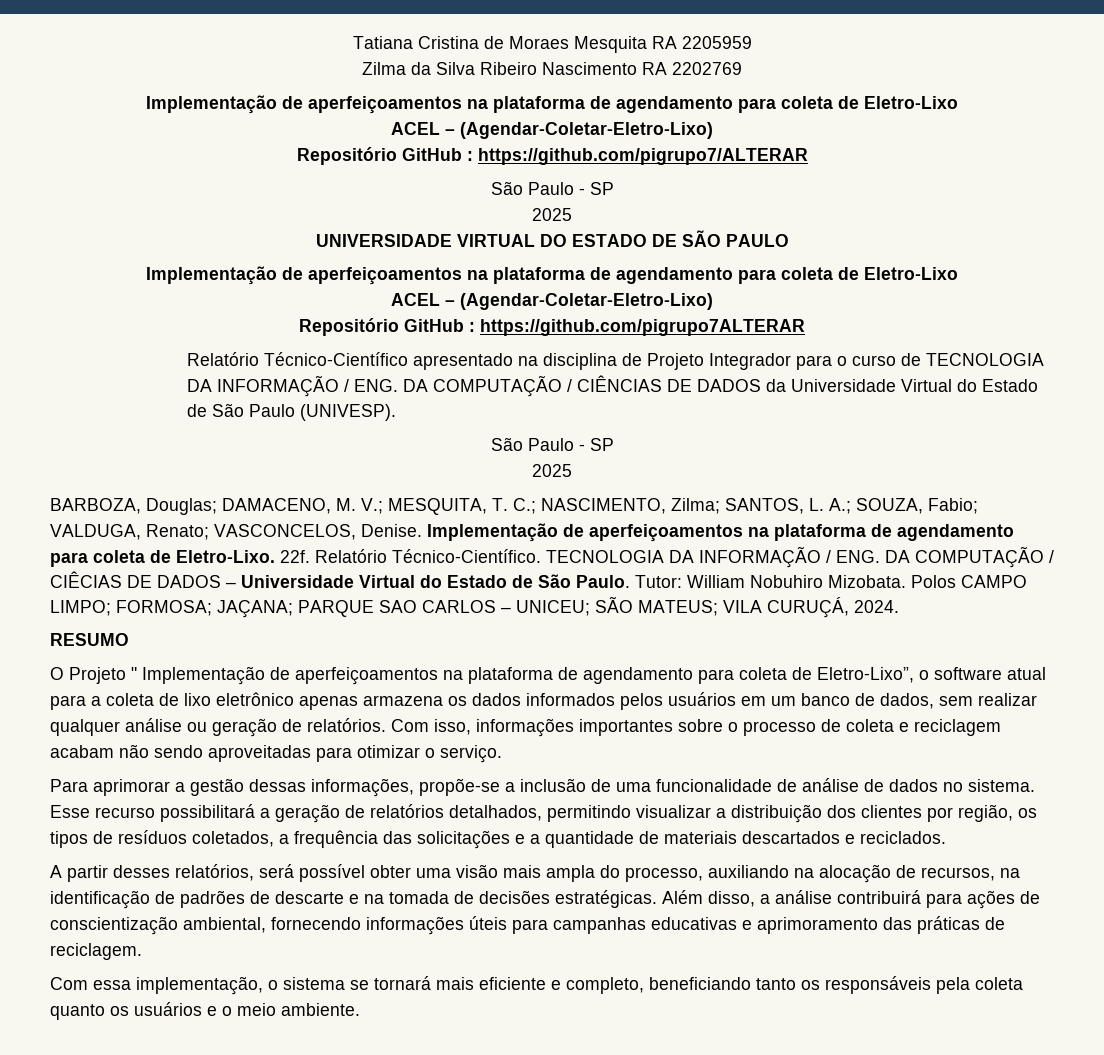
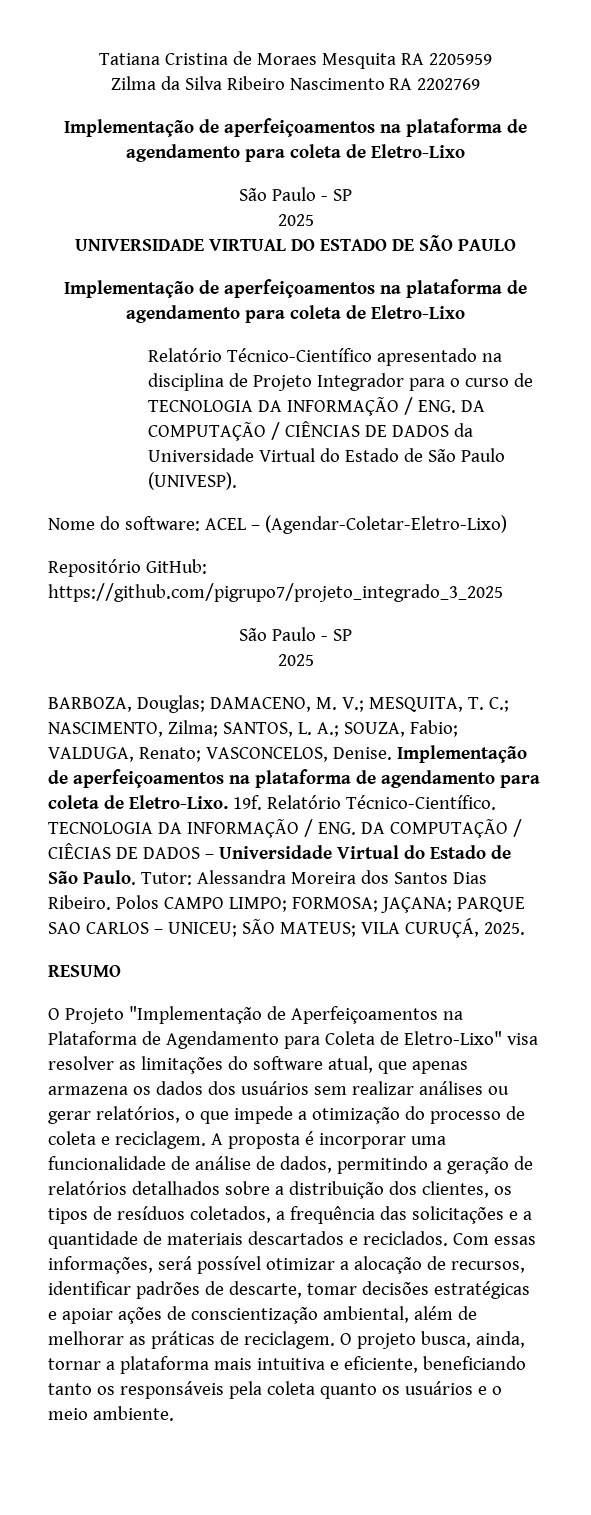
  Zilma da Silva Ribeiro Nascimento RA 2202769
  Implementação de aperfeiçoamentos na plataforma de agendamento para coleta de Eletro-Lixo
- ACEL – (Agendar-Coletar-Eletro-Lixo)
- Repositório GitHub : https://github.com/pigrupo7/ALTERAR
  UNIVERSIDADE VIRTUAL DO ESTADO DE SÃO PAULO
  Implementação de aperfeiçoamentos na plataforma de agendamento para coleta de Eletro-Lixo
- ACEL – (Agendar-Coletar-Eletro-Lixo)
- Repositório GitHub : https://github.com/pigrupo7ALTERAR
+ Nome do software: ACEL – (Agendar-Coletar-Eletro-Lixo)
+ Repositório GitHub: https://github.com/pigrupo7/projeto_integrado_3_2025
- 22f.
+ 19f.
- Tutor: William Nobuhiro Mizobata.
+ Tutor: Alessandra Moreira dos Santos Dias Ribeiro.
- Polos CAMPO LIMPO; FORMOSA; JAÇANA; PARQUE SAO CARLOS – UNICEU; SÃO MATEUS; VILA CURUÇÁ, 2024.
+ Polos CAMPO LIMPO; FORMOSA; JAÇANA; PARQUE SAO CARLOS – UNICEU; SÃO MATEUS; VILA CURUÇÁ, 2025.
- O Projeto " Implementação de aperfeiçoamentos na plataforma de agendamento para coleta de Eletro-Lixo”, o software atual para a coleta de lixo eletrônico apenas armazena os dados informados pelos usuários em um banco de dados, sem realizar qualquer análise ou geração de relatórios. Com isso, informações importantes sobre o processo de coleta e reciclagem acabam não sendo aproveitadas para otimizar o serviço.
- Para aprimorar a gestão dessas informações, propõe-se a inclusão de uma funcionalidade de análise de dados no sistema. Esse recurso possibilitará a geração de relatórios detalhados, permitindo visualizar a distribuição dos clientes por região, os tipos de resíduos coletados, a frequência das solicitações e a quantidade de materiais descartados e reciclados.
- A partir desses relatórios, será possível obter uma visão mais ampla do processo, auxiliando na alocação de recursos, na identificação de padrões de descarte e na tomada de decisões estratégicas. Além disso, a análise contribuirá para ações de conscientização ambiental, fornecendo informações úteis para campanhas educativas e aprimoramento das práticas de reciclagem.
- Com essa implementação, o sistema se tornará mais eficiente e completo, beneficiando tanto os responsáveis pela coleta quanto os usuários e o meio ambiente.
+ O Projeto "Implementação de Aperfeiçoamentos na Plataforma de Agendamento para Coleta de Eletro-Lixo" visa resolver as limitações do software atual, que apenas armazena os dados dos usuários sem realizar análises ou gerar relatórios, o que impede a otimização do processo de coleta e reciclagem. A proposta é incorporar uma funcionalidade de análise de dados, permitindo a geração de relatórios detalhados sobre a distribuição dos clientes, os tipos de resíduos coletados, a frequência das solicitações e a quantidade de materiais descartados e reciclados. Com essas informações, será possível otimizar a alocação de recursos, identificar padrões de descarte, tomar decisões estratégicas e apoiar ações de conscientização ambiental, além de melhorar as práticas de reciclagem. O projeto busca, ainda, tornar a plataforma mais intuitiva e eficiente, beneficiando tanto os responsáveis pela coleta quanto os usuários e o meio ambiente.

